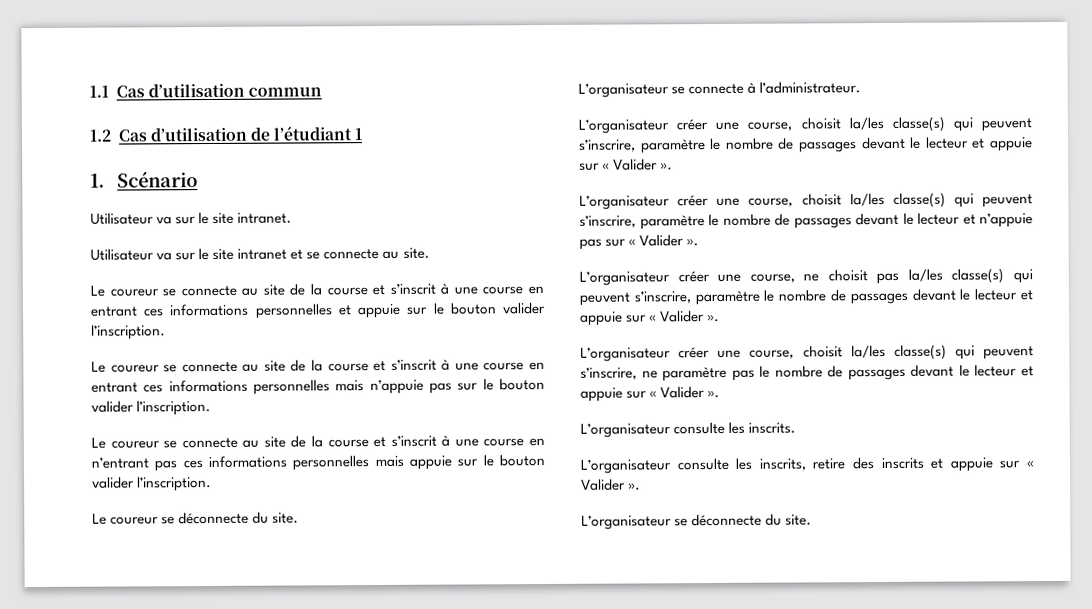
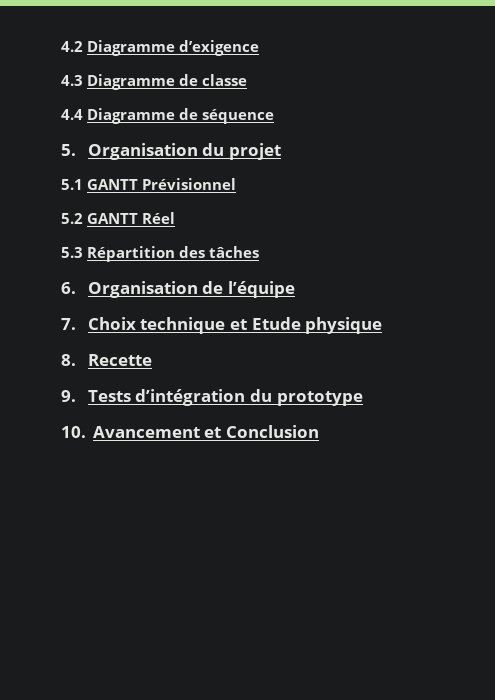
- 1.1 Cas d’utilisation commun
- 1.2 Cas d’utilisation de l’étudiant 1
- 1. Scénario
- Utilisateur va sur le site intranet.
- Utilisateur va sur le site intranet et se connecte au site.
- Le coureur se connecte au site de la course et s’inscrit à une course en entrant ces informations personnelles et appuie sur le bouton valider l’inscription.
- Le coureur se connecte au site de la course et s’inscrit à une course en entrant ces informations personnelles mais n’appuie pas sur le bouton valider l’inscription.
- Le coureur se connecte au site de la course et s’inscrit à une course en n’entrant pas ces informations personnelles mais appuie sur le bouton valider l’inscription.
- Le coureur se déconnecte du site.
- L’organisateur se connecte à l’administrateur.
- L’organisateur créer une course, choisit la/les classe(s) qui peuvent s’inscrire, paramètre le nombre de passages devant le lecteur et appuie sur « Valider ».
- L’organisateur créer une course, choisit la/les classe(s) qui peuvent s’inscrire, paramètre le nombre de passages devant le lecteur et n’appuie pas sur « Valider ».
- L’organisateur créer une course, ne choisit pas la/les classe(s) qui peuvent s’inscrire, paramètre le nombre de passages devant le lecteur et appuie sur « Valider ».
- L’organisateur créer une course, choisit la/les classe(s) qui peuvent s’inscrire, ne paramètre pas le nombre de passages devant le lecteur et appuie sur « Valider ».
- L’organisateur consulte les inscrits.
- L’organisateur consulte les inscrits, retire des inscrits et appuie sur « Valider ».
- L’organisateur se déconnecte du site.
+ 4.2 Diagramme d’exigence
+ 4.3 Diagramme de classe
+ 4.4 Diagramme de séquence
+ 5. Organisation du projet
+ 5.1 GANTT Prévisionnel
+ 5.2 GANTT Réel
+ 5.3 Répartition des tâches
+ 6. Organisation de l’équipe
+ 7. Choix technique et Etude physique
+ 8. Recette
+ 9. Tests d’intégration du prototype
+ 10. Avancement et Conclusion

